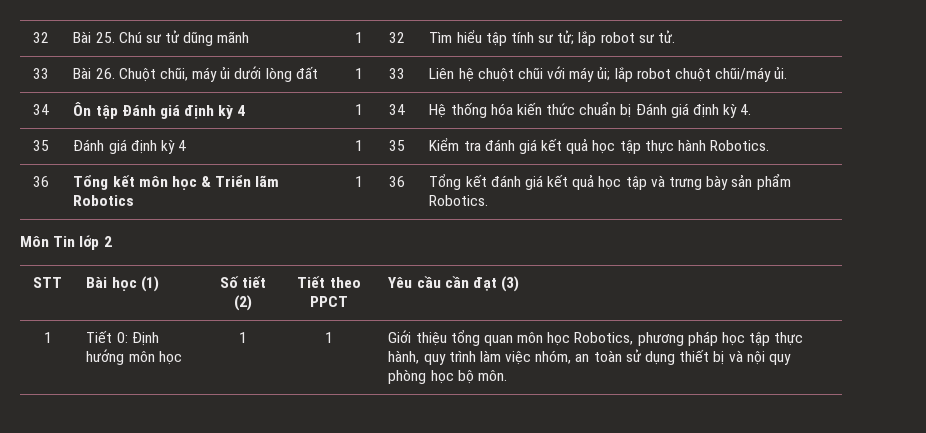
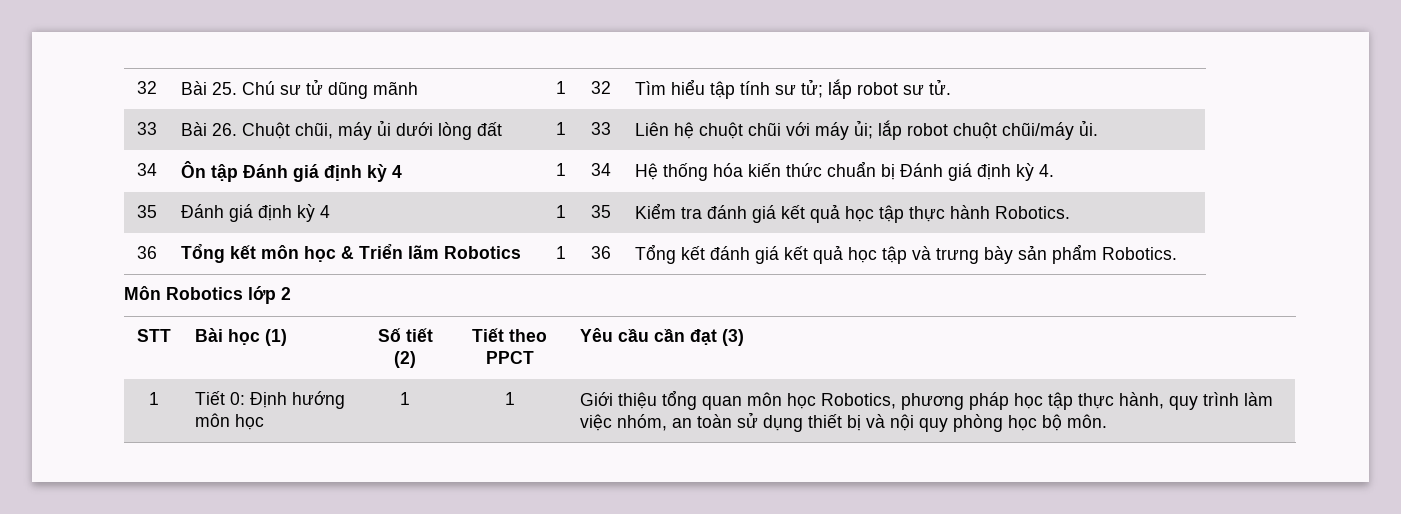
- Môn Tin lớp 2
+ Môn Robotics lớp 2

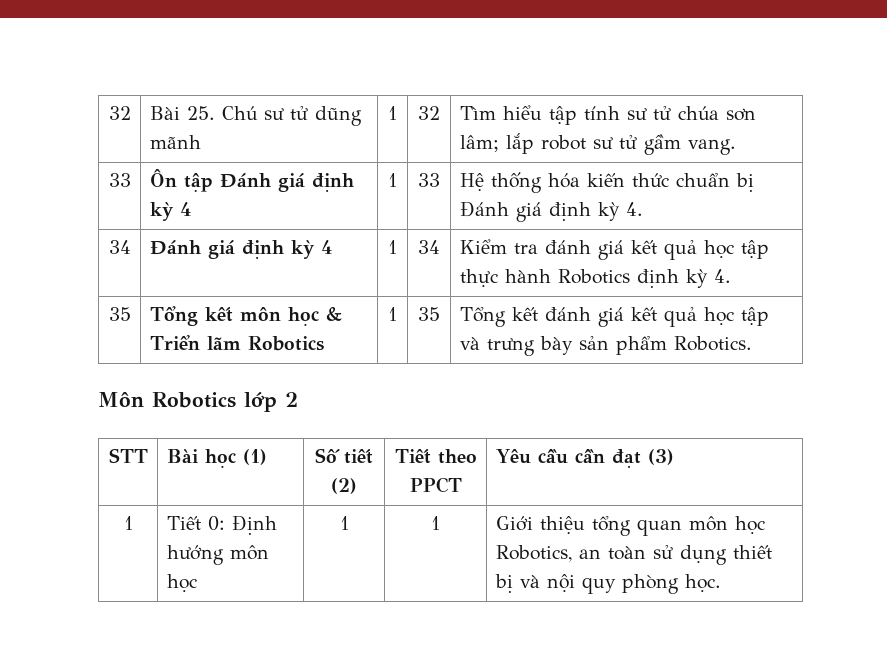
- 32 | Bài 25. Chú sư tử dũng mãnh | 1 | 32 | Tìm hiểu tập tính sư tử; lắp robot sư tử.
- 33 | Bài 26. Chuột chũi, máy ủi dưới lòng đất | 1 | 33 | Liên hệ chuột chũi với máy ủi; lắp robot chuột chũi/máy ủi.
- 34 | Ôn tập Đánh giá định kỳ 4 | 1 | 34 | Hệ thống hóa kiến thức chuẩn bị Đánh giá định kỳ 4.
+ 32 | Bài 25. Chú sư tử dũng mãnh | 1 | 32 | Tìm hiểu tập tính sư tử chúa sơn lâm; lắp robot sư tử gầm vang.
+ 33 | Ôn tập Đánh giá định kỳ 4 | 1 | 33 | Hệ thống hóa kiến thức chuẩn bị Đánh giá định kỳ 4.
- 35 | Đánh giá định kỳ 4 | 1 | 35 | Kiểm tra đánh giá kết quả học tập thực hành Robotics.
- 36 | Tổng kết môn học & Triển lãm Robotics | 1 | 36 | Tổng kết đánh giá kết quả học tập và trưng bày sản phẩm Robotics.
+ 34 | Đánh giá định kỳ 4 | 1 | 34 | Kiểm tra đánh giá kết quả học tập thực hành Robotics định kỳ 4.
+ 35 | Tổng kết môn học & Triển lãm Robotics | 1 | 35 | Tổng kết đánh giá kết quả học tập và trưng bày sản phẩm Robotics.
- 1 | Tiết 0: Định hướng môn học | 1 | 1 | Giới thiệu tổng quan môn học Robotics, phương pháp học tập thực hành, quy trình làm việc nhóm, an toàn sử dụng thiết bị và nội quy phòng học bộ môn.
+ 1 | Tiết 0: Định hướng môn học | 1 | 1 | Giới thiệu tổng quan môn học Robotics, an toàn sử dụng thiết bị và nội quy phòng học.

